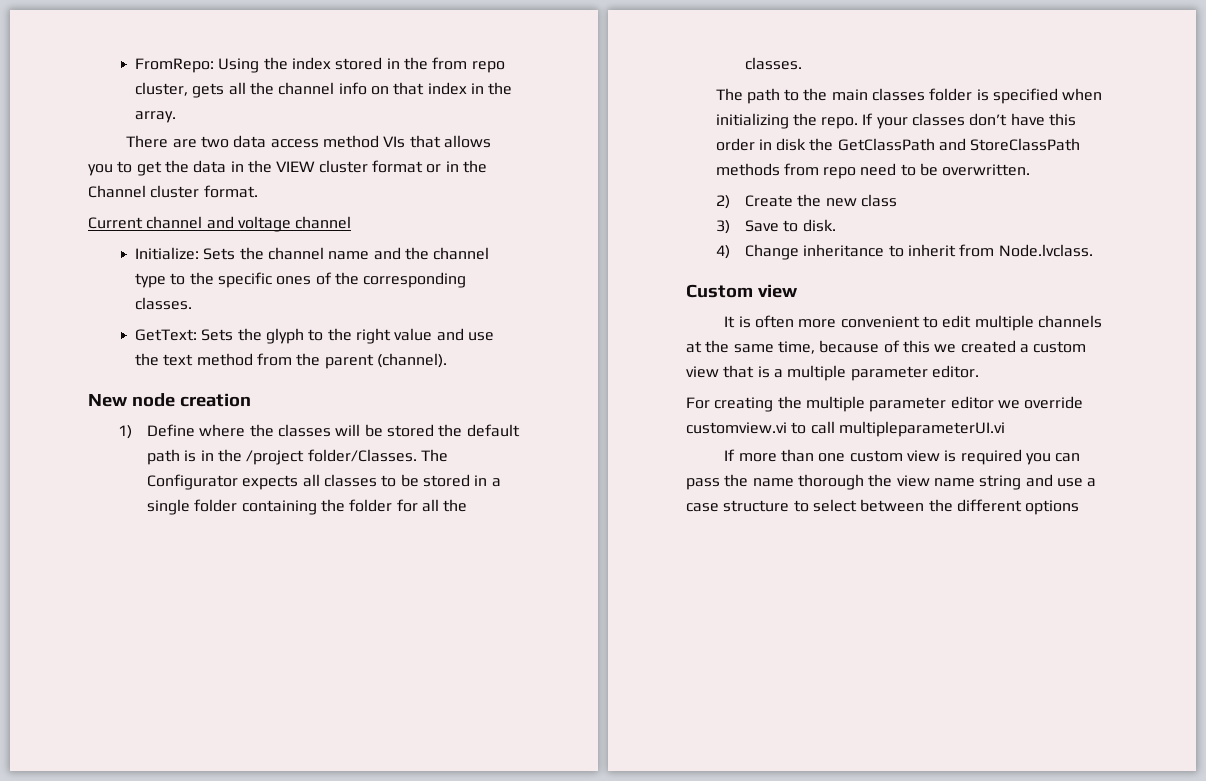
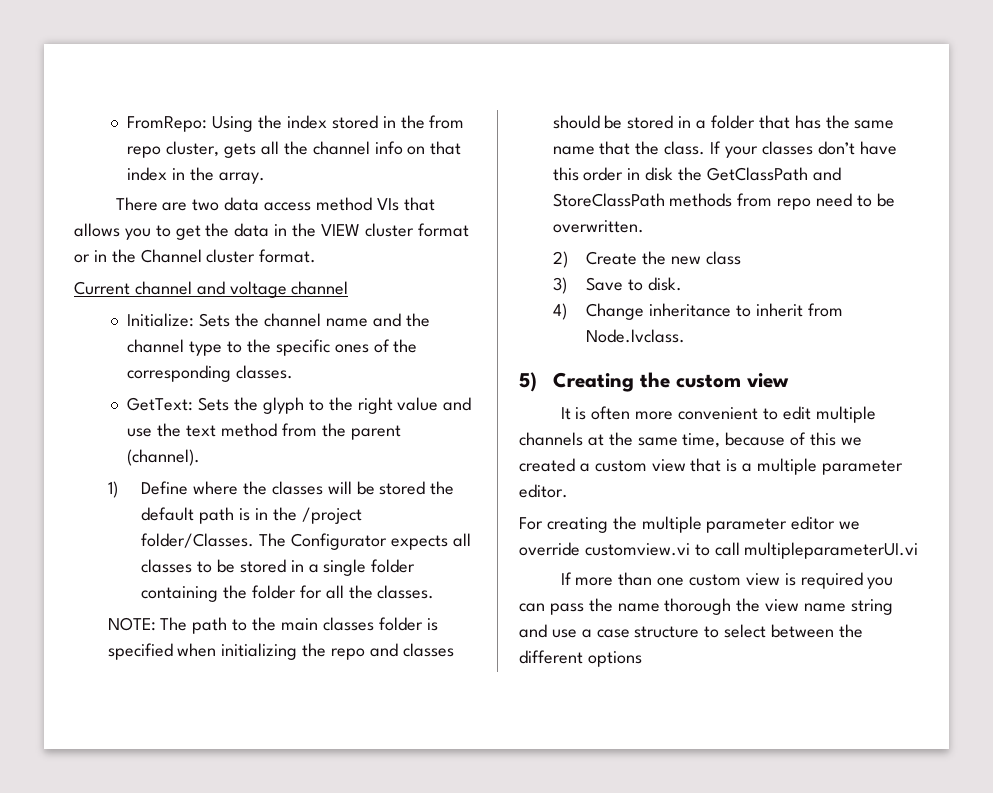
- New node creation
- The path to the main classes folder is specified when initializing the repo.
+ NOTE: The path to the main classes folder is specified when initializing the repo and classes should be stored in a folder that has the same name that the class.
- Custom view
+ 5) Creating the custom view

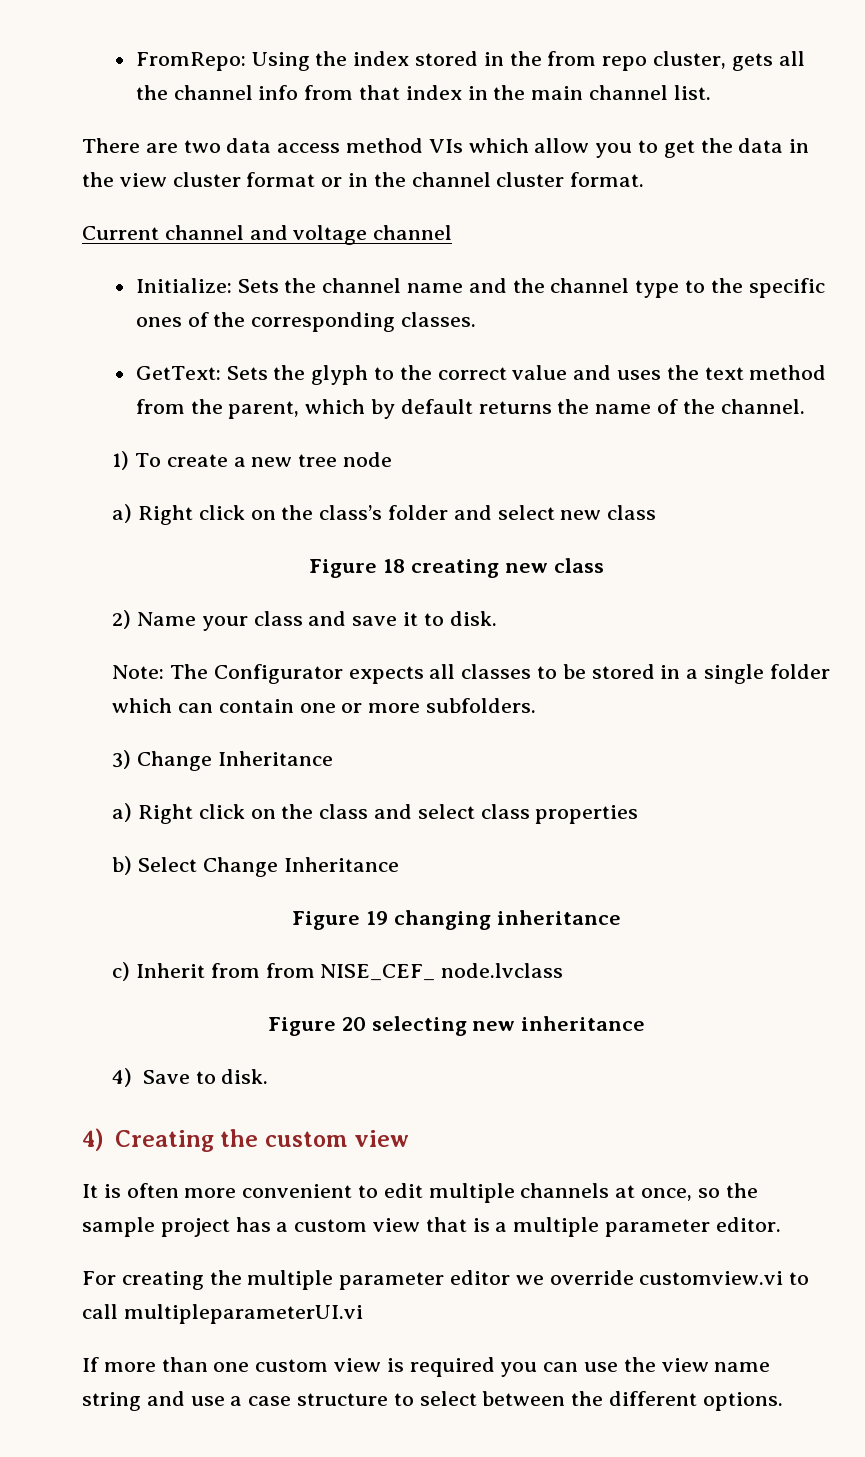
- FromRepo: Using the index stored in the from repo cluster, gets all the channel info on that index in the array.
+ FromRepo: Using the index stored in the from repo cluster, gets all the channel info from that index in the main channel list.
- There are two data access method VIs that allows you to get the data in the VIEW cluster format or in the Channel cluster format.
+ There are two data access method VIs which allow you to get the data in the view cluster format or in the channel cluster format.
- GetText: Sets the glyph to the right value and use the text method from the parent (channel).
- 1) Define where the classes will be stored the default path is in the /project folder/Classes. The Configurator expects all classes to be stored in a single folder containing the folder for all the classes.
- NOTE: The path to the main classes folder is specified when initializing the repo and classes should be stored in a folder that has the same name that the class. If your classes don’t have this order in disk the GetClassPath and StoreClassPath methods from repo need to be overwritten.
- 2) Create the new class
- 3) Save to disk.
- 4) Change inheritance to inherit from Node.lvclass.
- 5) Creating the custom view
+ GetText: Sets the glyph to the correct value and uses the text method from the parent, which by default returns the name of the channel.
+ 1) To create a new tree node
+ a) Right click on the class’s folder and select new class
+ Figure 18 creating new class
+ 2) Name your class and save it to disk.
+ Note: The Configurator expects all classes to be stored in a single folder which can contain one or more subfolders.
+ 3) Change Inheritance
+ a) Right click on the class and select class properties
+ b) Select Change Inheritance
+ Figure 19 changing inheritance
+ c) Inherit from from NISE_CEF_ node.lvclass
+ Figure 20 selecting new inheritance
+ 4) Save to disk.
+ 4) Creating the custom view
- It is often more convenient to edit multiple channels at the same time, because of this we created a custom view that is a multiple parameter editor.
+ It is often more convenient to edit multiple channels at once, so the sample project has a custom view that is a multiple parameter editor.
- If more than one custom view is required you can pass the name thorough the view name string and use a case structure to select between the different options
+ If more than one custom view is required you can use the view name string and use a case structure to select between the different options.

